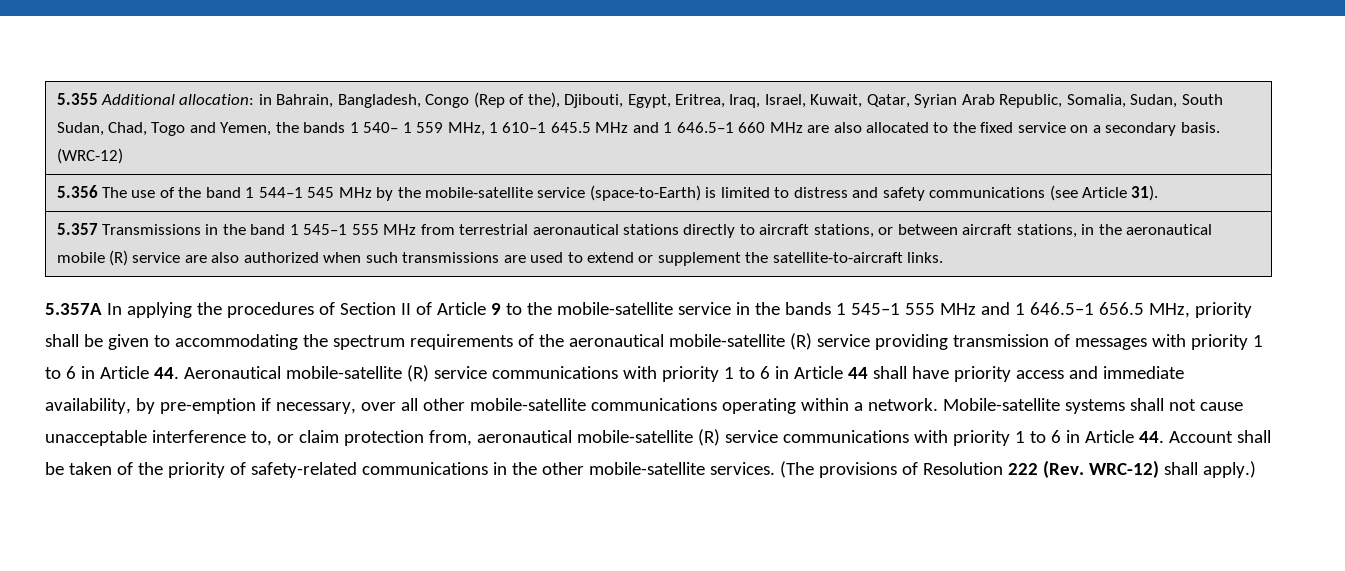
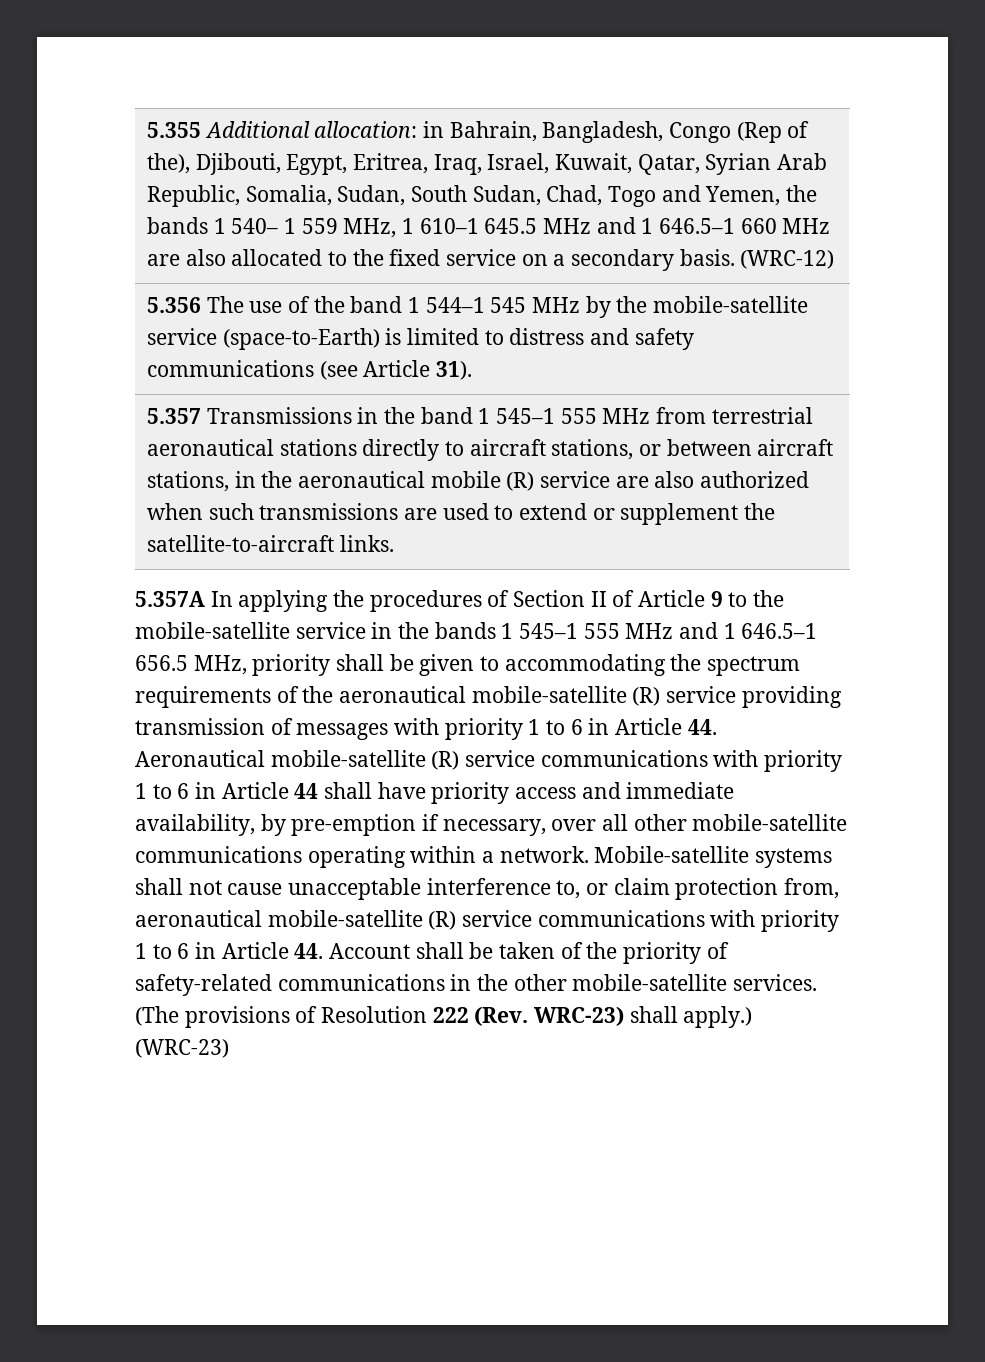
- (The provisions of Resolution 222 (Rev. WRC-12) shall apply.)
+ (The provisions of Resolution 222 (Rev. WRC-23) shall apply.)
+ (WRC-23)

